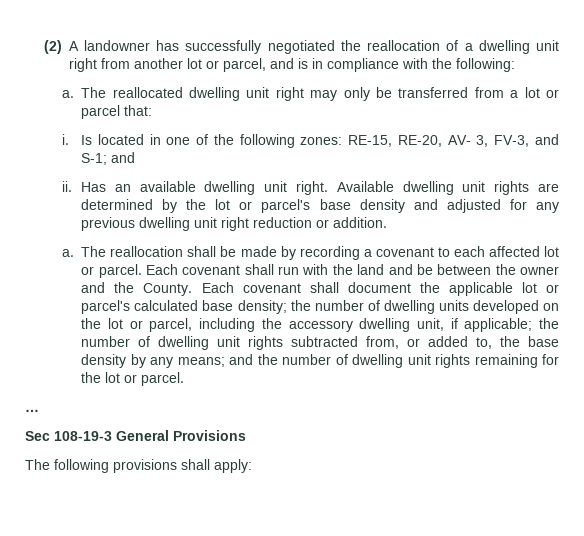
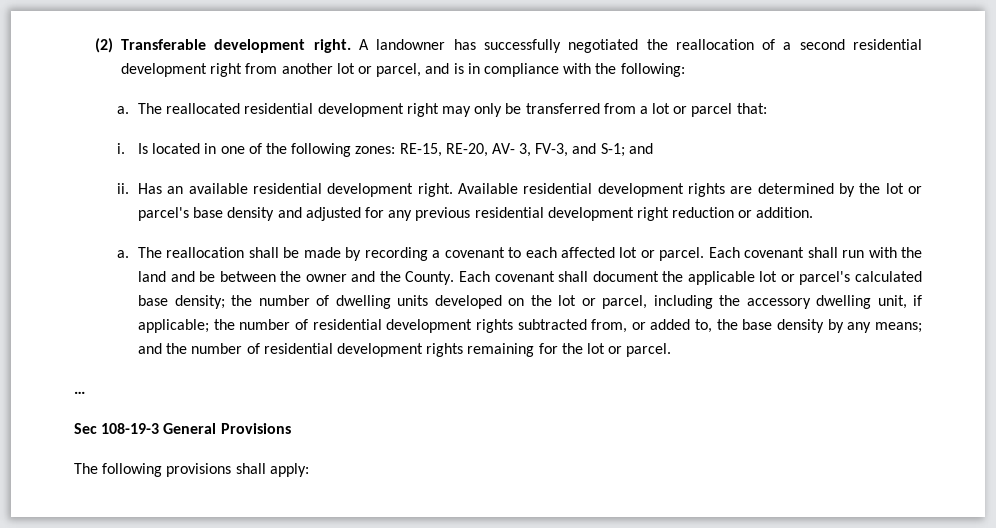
- (2) A landowner has successfully negotiated the reallocation of a dwelling unit right from another lot or parcel, and is in compliance with the following:
+ (2) Transferable development right. A landowner has successfully negotiated the reallocation of a second residential development right from another lot or parcel, and is in compliance with the following:
- The reallocated dwelling unit right may only be transferred from a lot or parcel that:
+ The reallocated residential development right may only be transferred from a lot or parcel that:
- Has an available dwelling unit right. Available dwelling unit rights are determined by the lot or parcel's base density and adjusted for any previous dwelling unit right reduction or addition.
+ Has an available residential development right. Available residential development rights are determined by the lot or parcel's base density and adjusted for any previous residential development right reduction or addition.
- Each covenant shall document the applicable lot or parcel's calculated base density; the number of dwelling units developed on the lot or parcel, including the accessory dwelling unit, if applicable; the number of dwelling unit rights subtracted from, or added to, the base density by any means; and the number of dwelling unit rights remaining for the lot or parcel.
+ Each covenant shall document the applicable lot or parcel's calculated base density; the number of dwelling units developed on the lot or parcel, including the accessory dwelling unit, if applicable; the number of residential development rights subtracted from, or added to, the base density by any means; and the number of residential development rights remaining for the lot or parcel.

